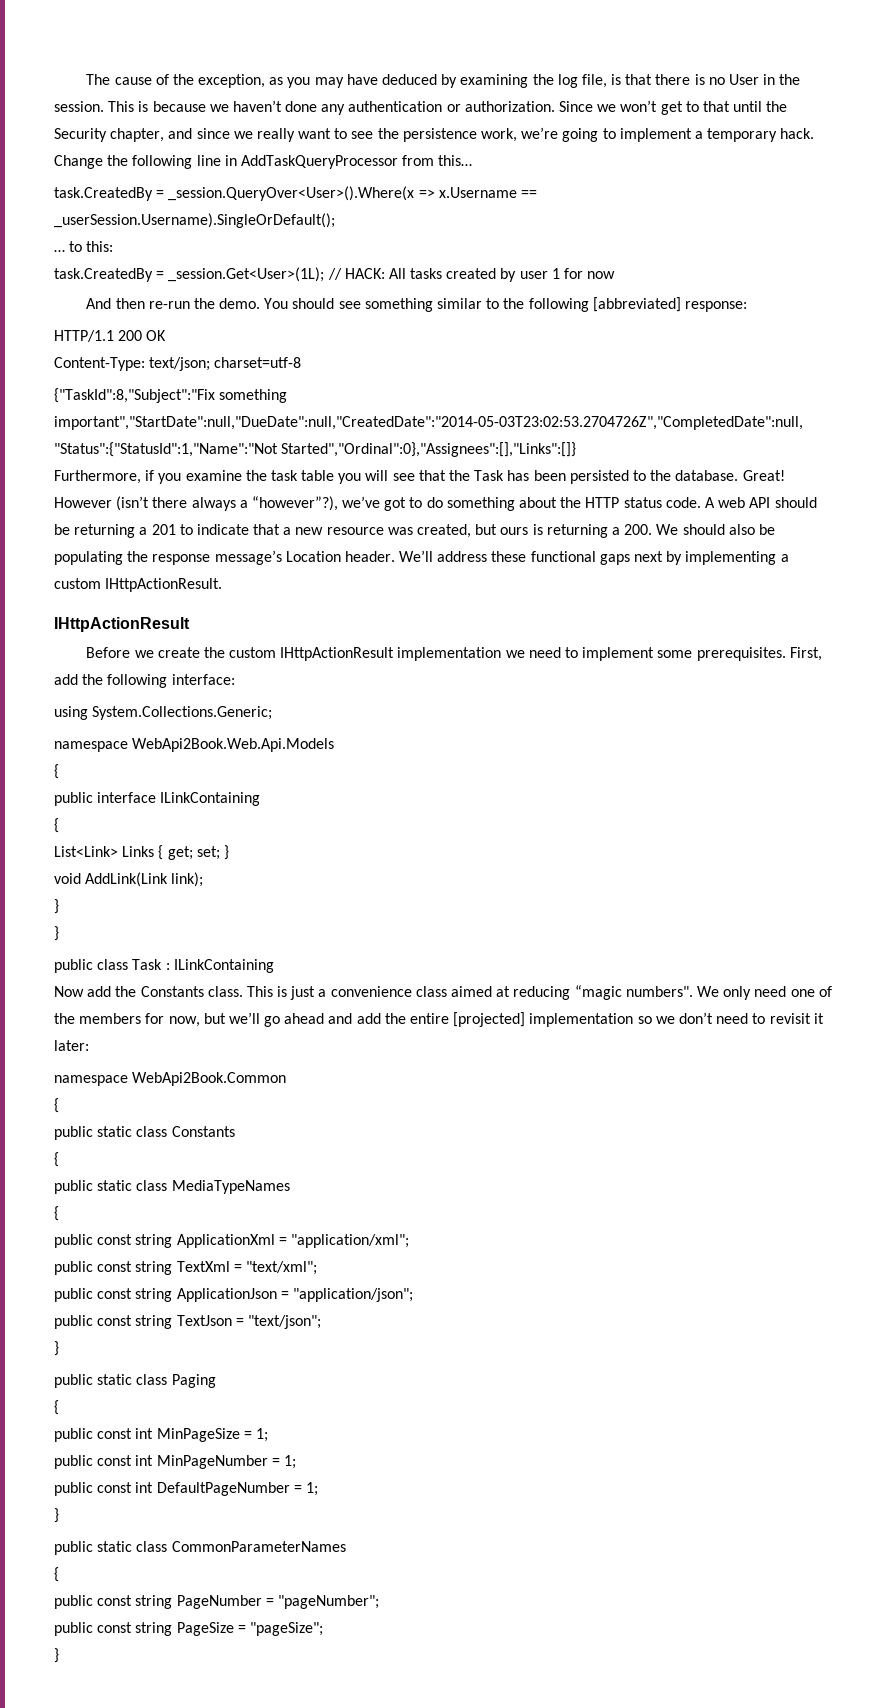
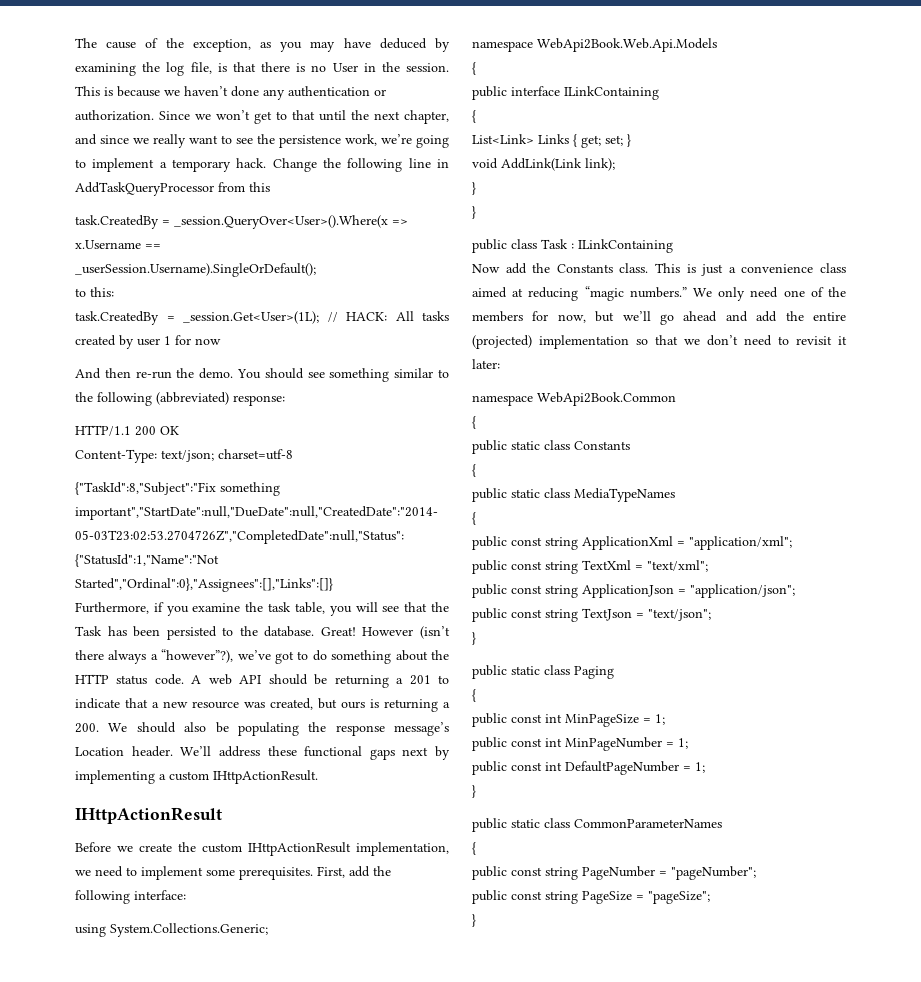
- Since we won’t get to that until the Security chapter, and since we really want to see the persistence work, we’re going to implement a temporary hack.
+ Since we won’t get to that until the next chapter, and since we really want to see the persistence work, we’re going to implement a temporary hack.
- Change the following line in AddTaskQueryProcessor from this…
+ Change the following line in AddTaskQueryProcessor from this
- … to this:
+ to this:
- You should see something similar to the following [abbreviated] response:
+ You should see something similar to the following (abbreviated) response:
- Furthermore, if you examine the task table you will see that the Task has been persisted to the database.
+ Furthermore, if you examine the task table, you will see that the Task has been persisted to the database.
- Before we create the custom IHttpActionResult implementation we need to implement some prerequisites.
+ Before we create the custom IHttpActionResult implementation, we need to implement some prerequisites.
- This is just a convenience class aimed at reducing “magic numbers".
+ This is just a convenience class aimed at reducing “magic numbers.”
- We only need one of the members for now, but we’ll go ahead and add the entire [projected] implementation so we don’t need to revisit it later:
+ We only need one of the members for now, but we’ll go ahead and add the entire (projected) implementation so that we don’t need to revisit it later:

